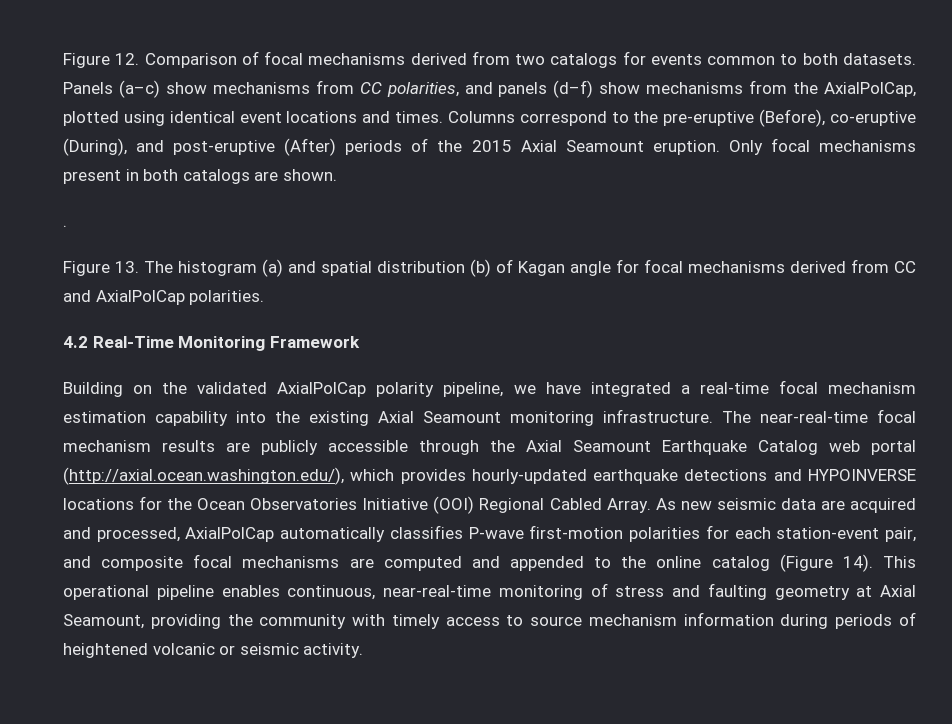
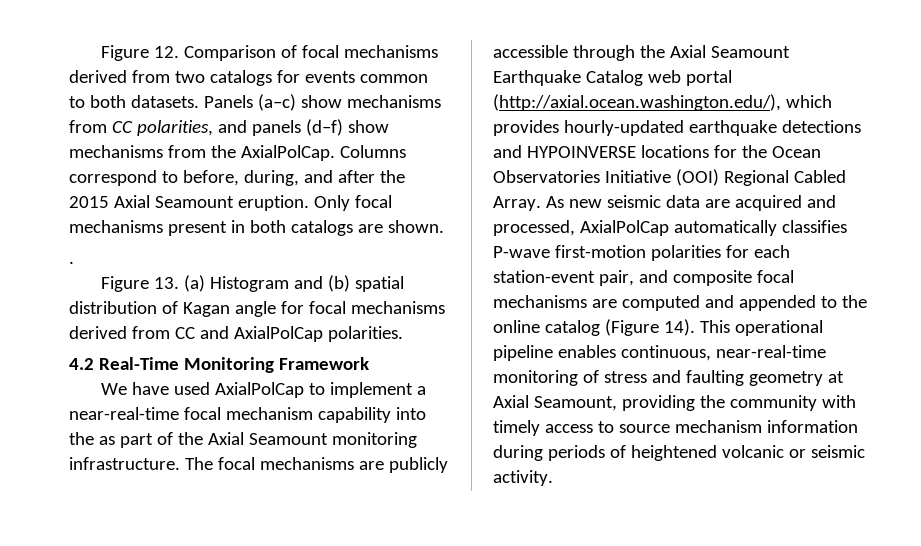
- Panels (a–c) show mechanisms from CC polarities, and panels (d–f) show mechanisms from the AxialPolCap, plotted using identical event locations and times. Columns correspond to the pre-eruptive (Before), co-eruptive (During), and post-eruptive (After) periods of the 2015 Axial Seamount eruption.
+ Panels (a–c) show mechanisms from CC polarities, and panels (d–f) show mechanisms from the AxialPolCap. Columns correspond to before, during, and after the 2015 Axial Seamount eruption.
- Figure 13. The histogram (a) and spatial distribution (b) of Kagan angle for focal mechanisms derived from CC and AxialPolCap polarities.
+ Figure 13. (a) Histogram and (b) spatial distribution of Kagan angle for focal mechanisms derived from CC and AxialPolCap polarities.
- Building on the validated AxialPolCap polarity pipeline, we have integrated a real-time focal mechanism estimation capability into the existing Axial Seamount monitoring infrastructure.
+ We have used AxialPolCap to implement a near-real-time focal mechanism capability into the as part of the Axial Seamount monitoring infrastructure.
- The near-real-time focal mechanism results are publicly accessible through the Axial Seamount Earthquake Catalog web portal (http://axial.ocean.washington.edu/), which provides hourly-updated earthquake detections and HYPOINVERSE locations for the Ocean Observatories Initiative (OOI) Regional Cabled Array.
+ The focal mechanisms are publicly accessible through the Axial Seamount Earthquake Catalog web portal (http://axial.ocean.washington.edu/), which provides hourly-updated earthquake detections and HYPOINVERSE locations for the Ocean Observatories Initiative (OOI) Regional Cabled Array.

